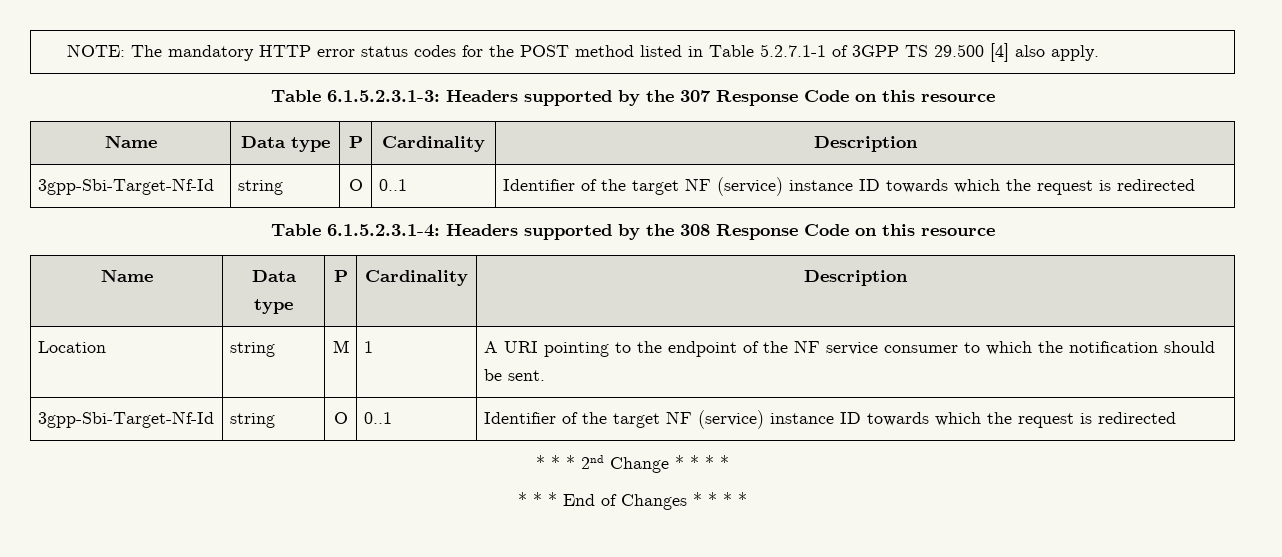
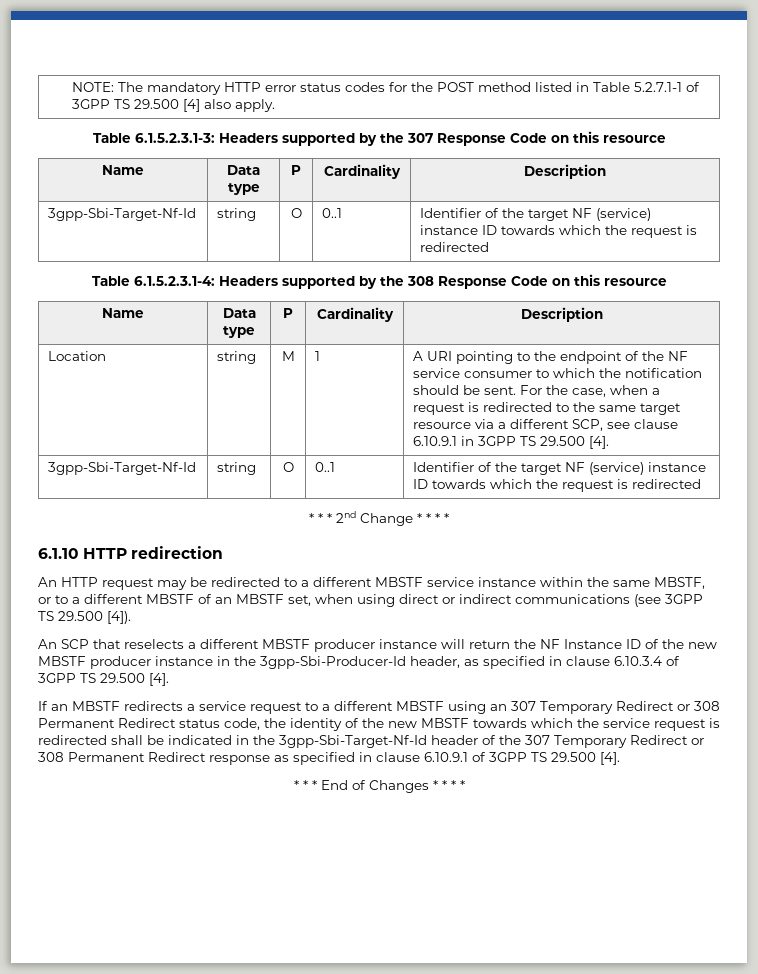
+ For the case, when a request is redirected to the same target resource via a different SCP, see clause 6.10.9.1 in 3GPP TS 29.500 [4].
+ 6.1.10 HTTP redirection
+ An HTTP request may be redirected to a different MBSTF service instance within the same MBSTF, or to a different MBSTF of an MBSTF set, when using direct or indirect communications (see 3GPP TS 29.500 [4]).
+ An SCP that reselects a different MBSTF producer instance will return the NF Instance ID of the new MBSTF producer instance in the 3gpp-Sbi-Producer-Id header, as specified in clause 6.10.3.4 of 3GPP TS 29.500 [4].
+ If an MBSTF redirects a service request to a different MBSTF using an 307 Temporary Redirect or 308 Permanent Redirect status code, the identity of the new MBSTF towards which the service request is redirected shall be indicated in the 3gpp-Sbi-Target-Nf-Id header of the 307 Temporary Redirect or 308 Permanent Redirect response as specified in clause 6.10.9.1 of 3GPP TS 29.500 [4].

